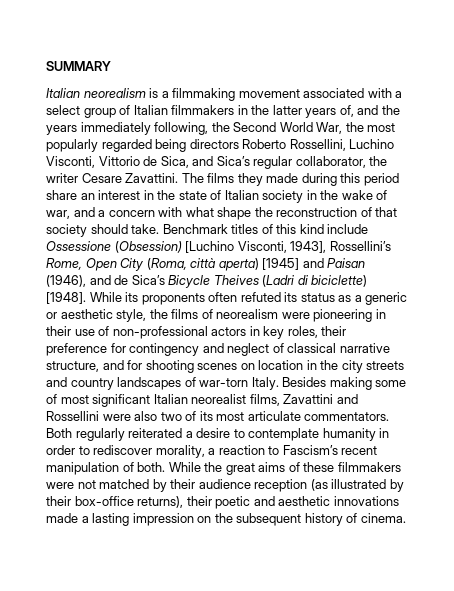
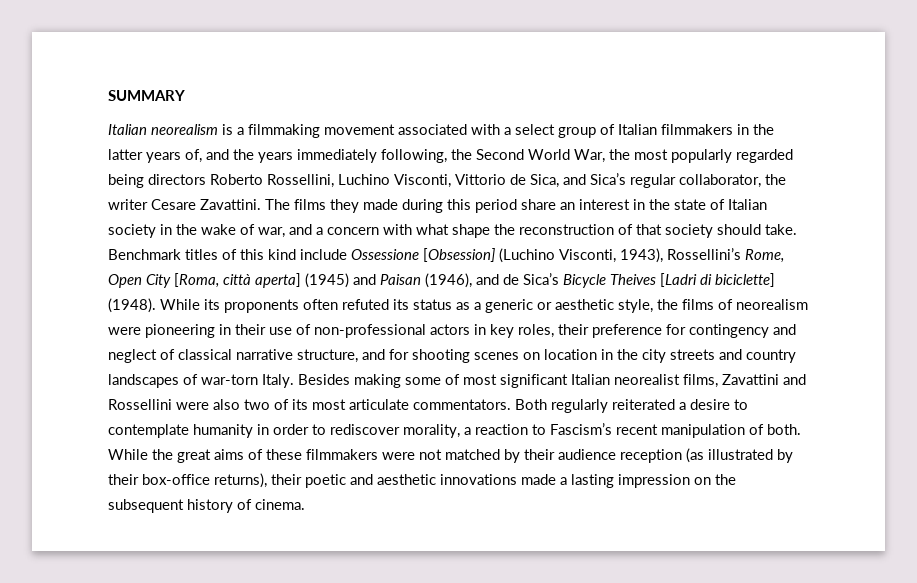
- Benchmark titles of this kind include Ossessione (Obsession) [Luchino Visconti, 1943], Rossellini’s Rome, Open City (Roma, città aperta) [1945] and Paisan (1946), and de Sica’s Bicycle Theives (Ladri di biciclette) [1948].
+ Benchmark titles of this kind include Ossessione [Obsession] (Luchino Visconti, 1943), Rossellini’s Rome, Open City [Roma, città aperta] (1945) and Paisan (1946), and de Sica’s Bicycle Theives [Ladri di biciclette] (1948).

